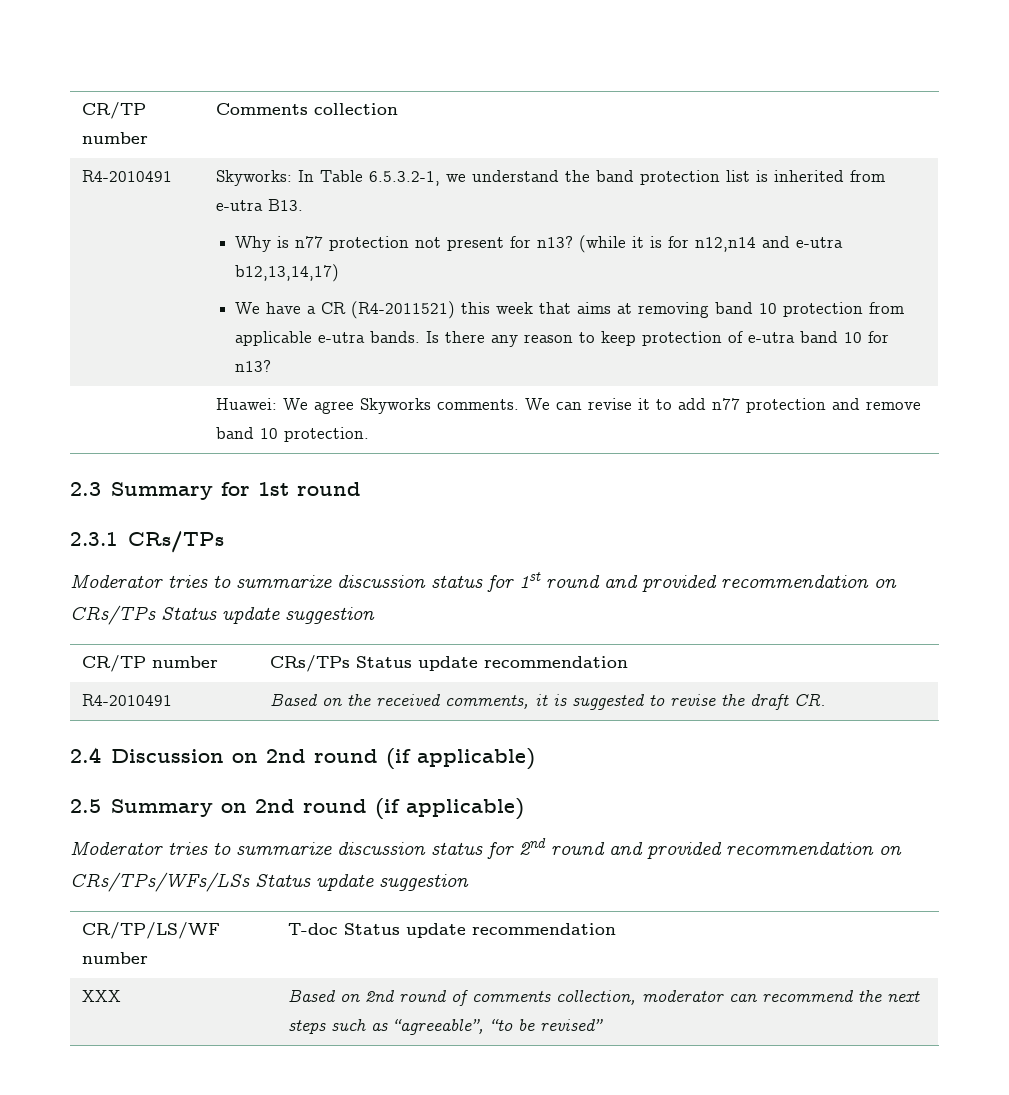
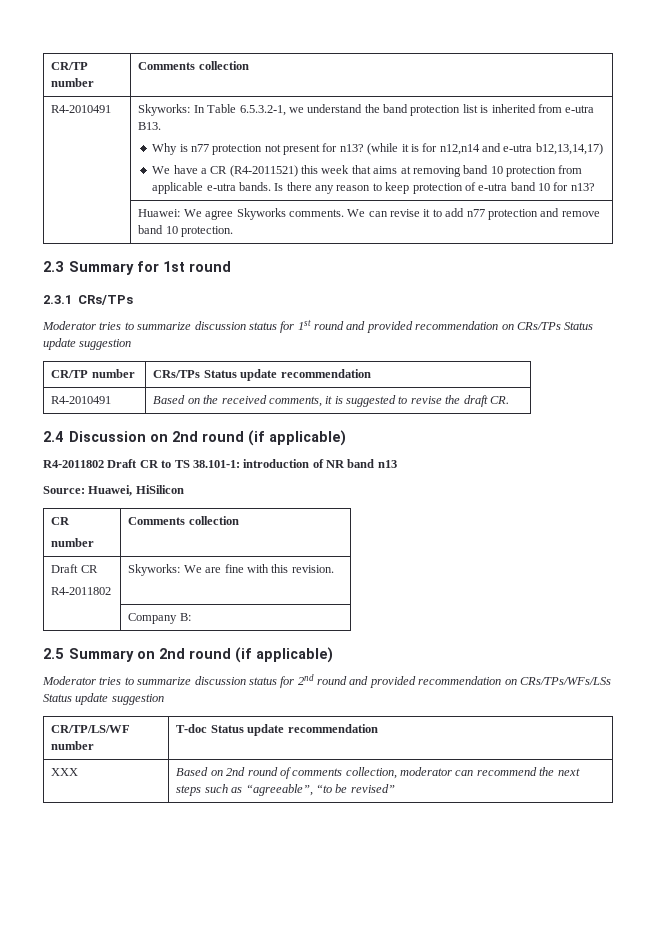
+ R4-2011802 Draft CR to TS 38.101-1: introduction of NR band n13
+ Source: Huawei, HiSilicon
+ CR
+ number | Comments collection
+ Draft CR
+ R4-2011802 | Skyworks: We are fine with this revision.
+ | Company B:

